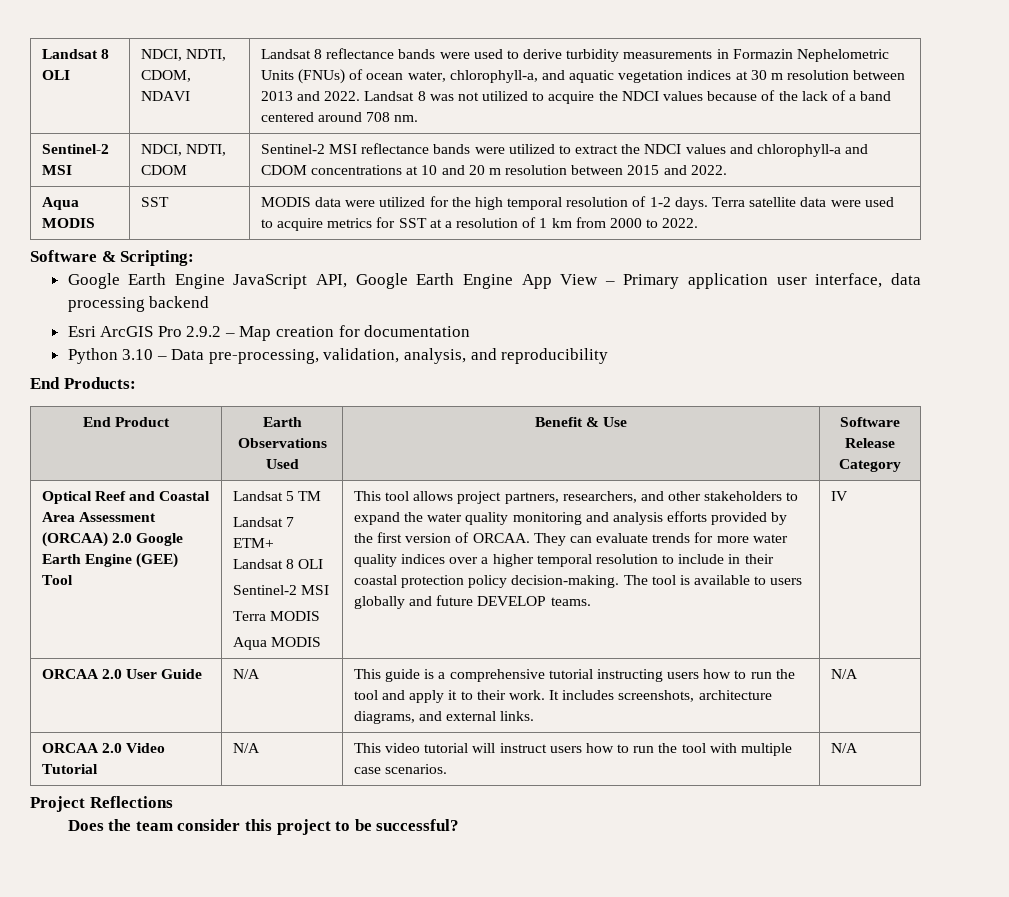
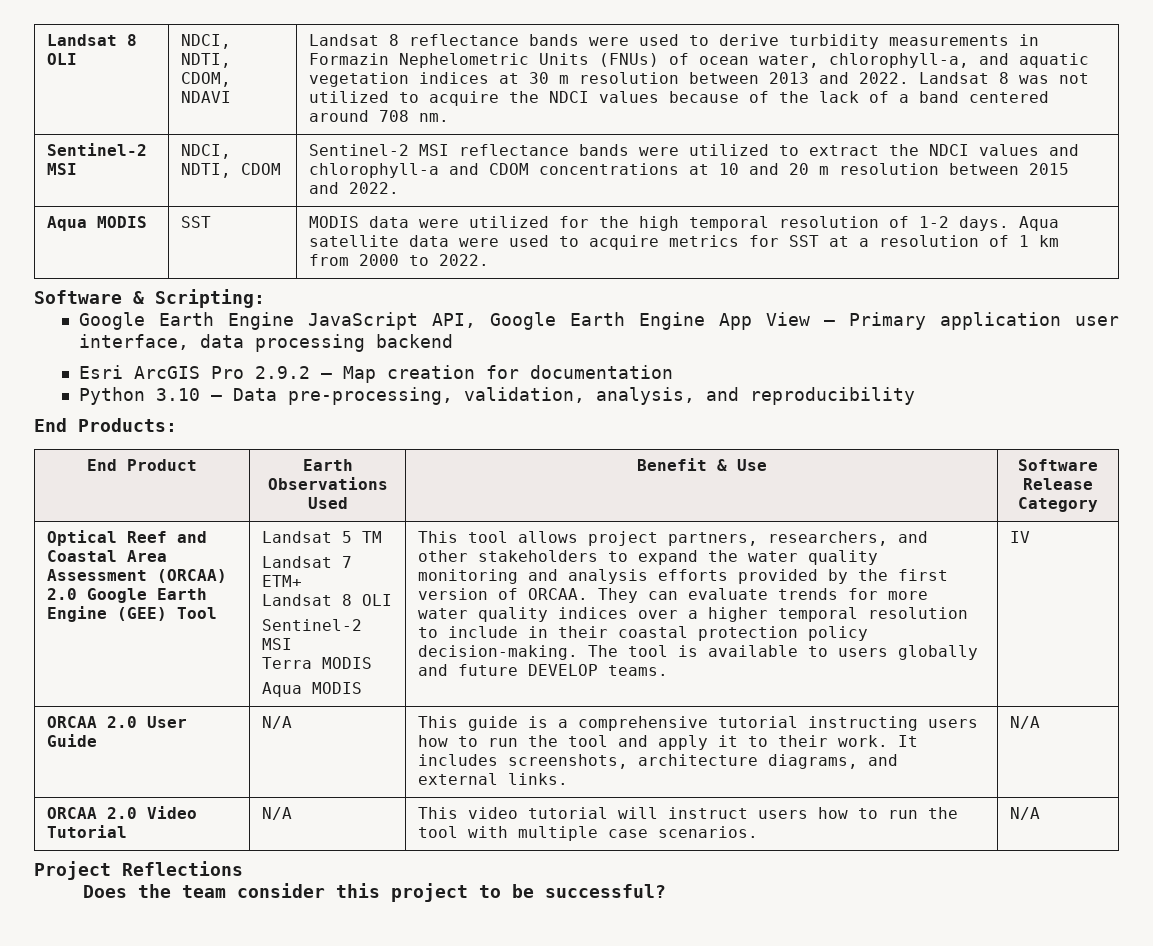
- Aqua MODIS | SST | MODIS data were utilized for the high temporal resolution of 1-2 days. Terra satellite data were used to acquire metrics for SST at a resolution of 1 km from 2000 to 2022.
+ Aqua MODIS | SST | MODIS data were utilized for the high temporal resolution of 1-2 days. Aqua satellite data were used to acquire metrics for SST at a resolution of 1 km from 2000 to 2022.

